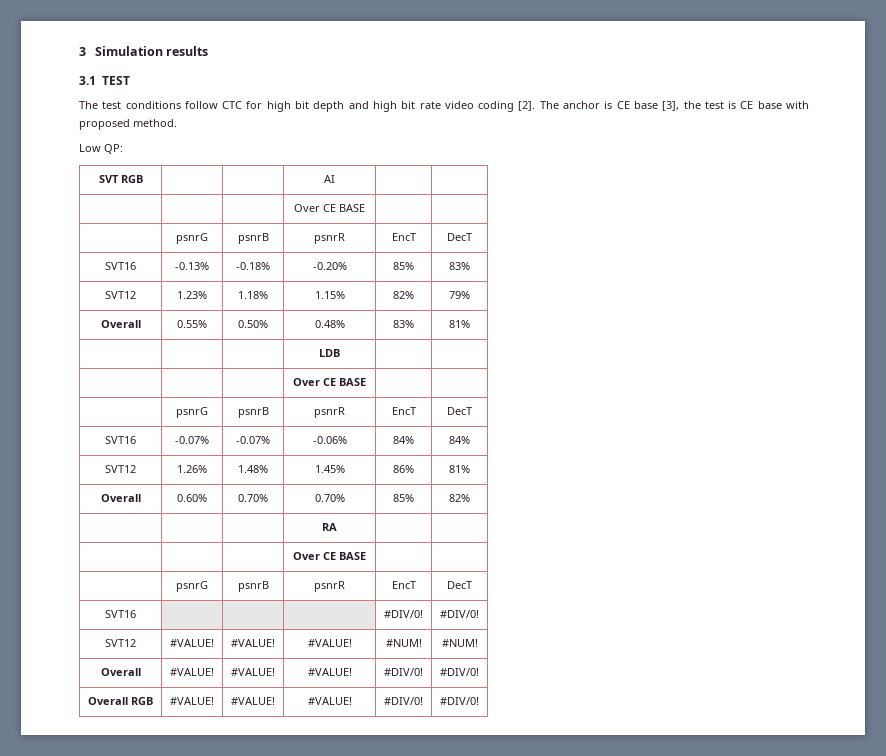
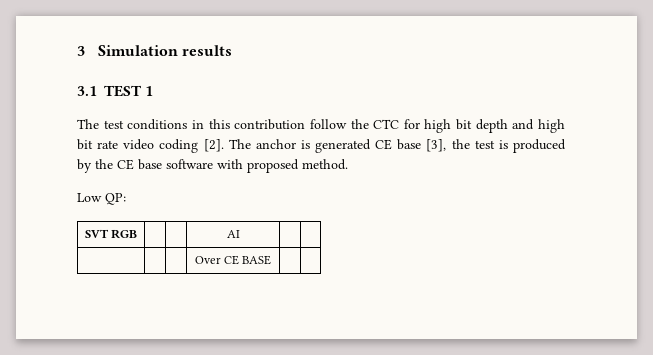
- 3.1 TEST
+ 3.1 TEST 1
- The test conditions follow CTC for high bit depth and high bit rate video coding [2].
+ The test conditions in this contribution follow the CTC for high bit depth and high bit rate video coding [2].
- The anchor is CE base [3], the test is CE base with proposed method.
+ The anchor is generated CE base [3], the test is produced by the CE base software with proposed method.
  SVT RGB | | | AI | |
  | | | Over CE BASE | |
- | psnrG | psnrB | psnrR | EncT | DecT
- SVT16 | -0.13% | -0.18% | -0.20% | 85% | 83%
- SVT12 | 1.23% | 1.18% | 1.15% | 82% | 79%
- Overall | 0.55% | 0.50% | 0.48% | 83% | 81%
- | | | LDB | |
- | | | Over CE BASE | |
- | psnrG | psnrB | psnrR | EncT | DecT
- SVT16 | -0.07% | -0.07% | -0.06% | 84% | 84%
- SVT12 | 1.26% | 1.48% | 1.45% | 86% | 81%
- Overall | 0.60% | 0.70% | 0.70% | 85% | 82%
- | | | RA | |
- | | | Over CE BASE | |
- | psnrG | psnrB | psnrR | EncT | DecT
- SVT16 | | | | #DIV/0! | #DIV/0!
- SVT12 | #VALUE! | #VALUE! | #VALUE! | #NUM! | #NUM!
- Overall | #VALUE! | #VALUE! | #VALUE! | #DIV/0! | #DIV/0!
- Overall RGB | #VALUE! | #VALUE! | #VALUE! | #DIV/0! | #DIV/0!

